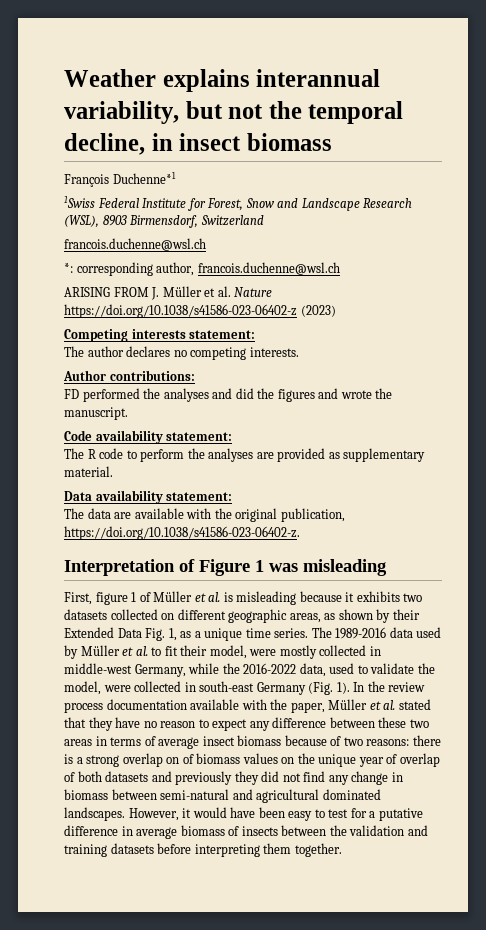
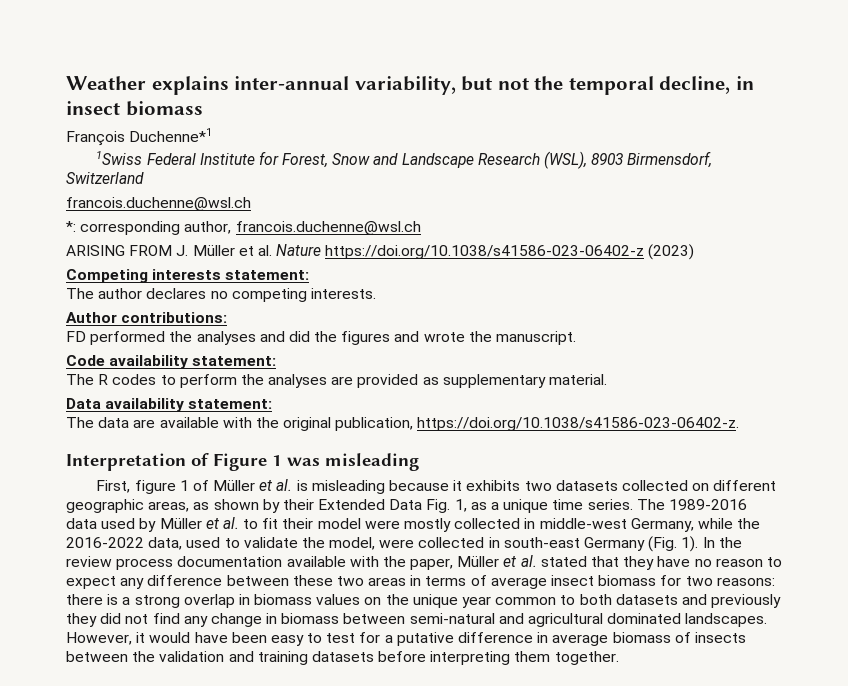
- Weather explains interannual variability, but not the temporal decline, in insect biomass
+ Weather explains inter-annual variability, but not the temporal decline, in insect biomass
- The R code to perform the analyses are provided as supplementary material.
+ The R codes to perform the analyses are provided as supplementary material.
- The 1989-2016 data used by Müller et al. to fit their model, were mostly collected in middle-west Germany, while the 2016-2022 data, used to validate the model, were collected in south-east Germany (Fig. 1).
+ The 1989-2016 data used by Müller et al. to fit their model were mostly collected in middle-west Germany, while the 2016-2022 data, used to validate the model, were collected in south-east Germany (Fig. 1).
- In the review process documentation available with the paper, Müller et al. stated that they have no reason to expect any difference between these two areas in terms of average insect biomass because of two reasons:
+ In the review process documentation available with the paper, Müller et al. stated that they have no reason to expect any difference between these two areas in terms of average insect biomass for two reasons:
- there is a strong overlap on of biomass values on the unique year of overlap of both datasets and previously they did not find any change in biomass between semi-natural and agricultural dominated landscapes.
+ there is a strong overlap in biomass values on the unique year common to both datasets and previously they did not find any change in biomass between semi-natural and agricultural dominated landscapes.

